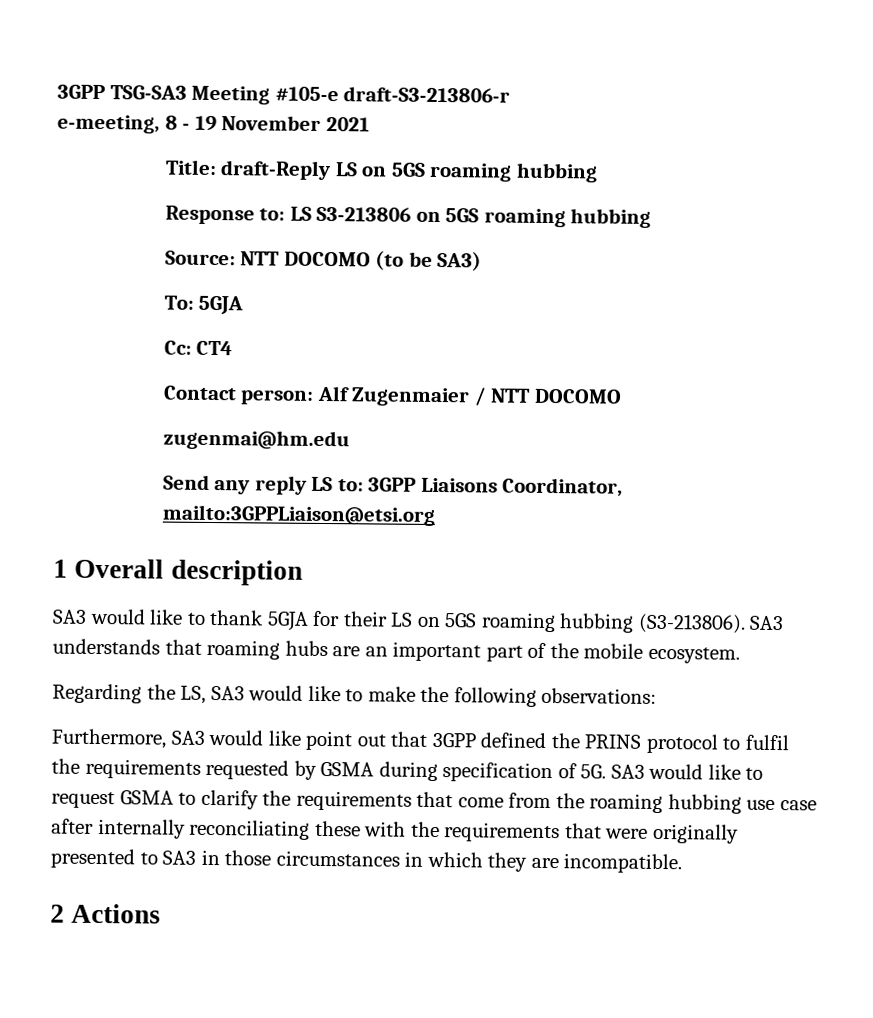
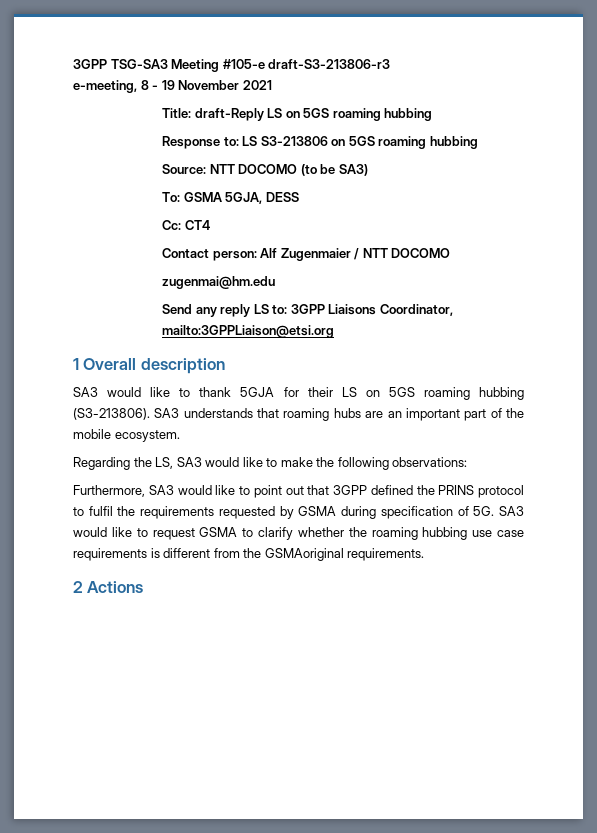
- 3GPP TSG-SA3 Meeting #105-e draft-S3-213806-r
+ 3GPP TSG-SA3 Meeting #105-e draft-S3-213806-r3
- To: 5GJA
+ To: GSMA 5GJA, DESS
- Furthermore, SA3 would like point out that 3GPP defined the PRINS protocol to fulfil the requirements requested by GSMA during specification of 5G.
+ Furthermore, SA3 would like to point out that 3GPP defined the PRINS protocol to fulfil the requirements requested by GSMA during specification of 5G.
- SA3 would like to request GSMA to clarify the requirements that come from the roaming hubbing use case after internally reconciliating these with the requirements that were originally presented to SA3 in those circumstances in which they are incompatible.
+ SA3 would like to request GSMA to clarify whether the roaming hubbing use case requirements is different from the GSMAoriginal requirements.

